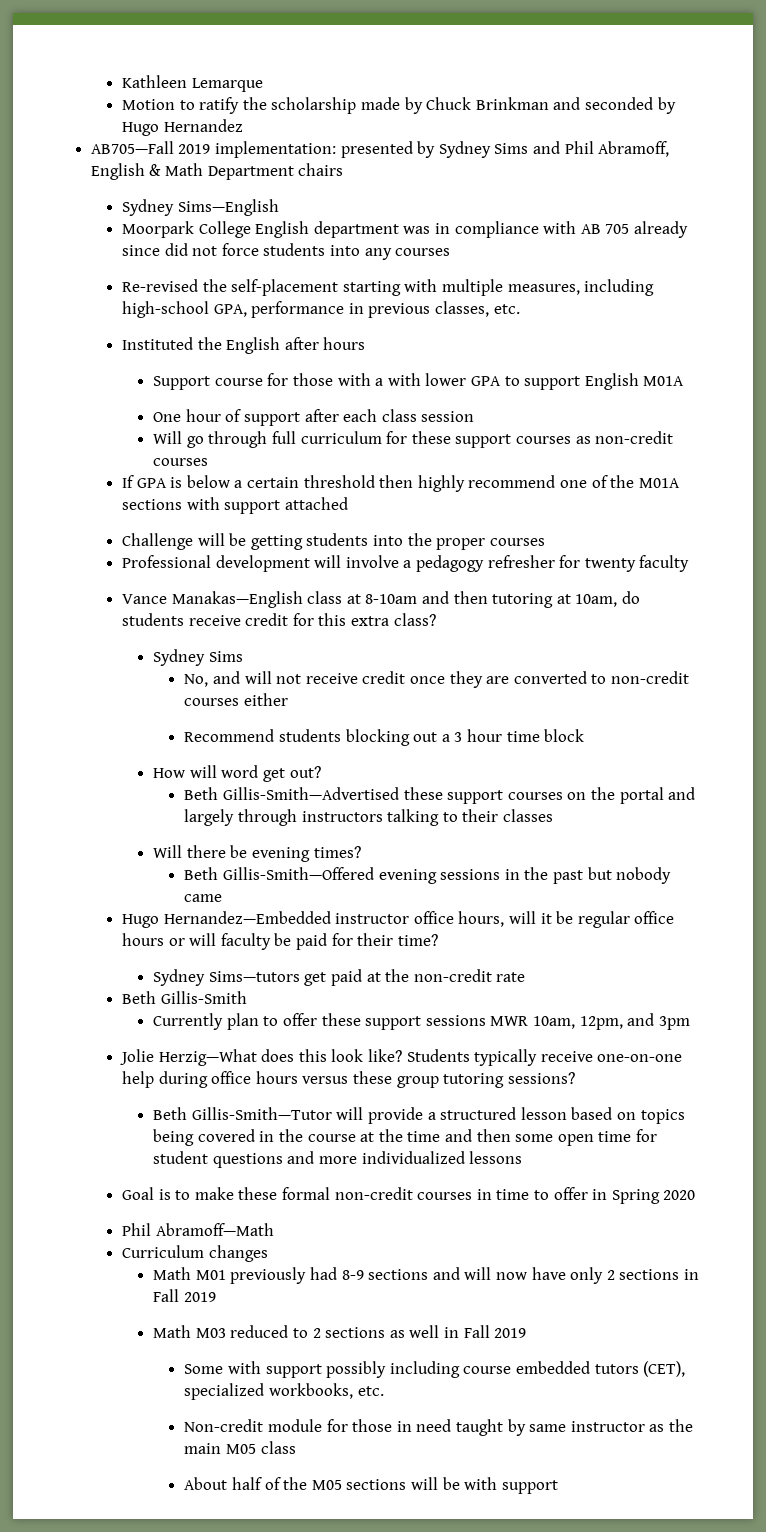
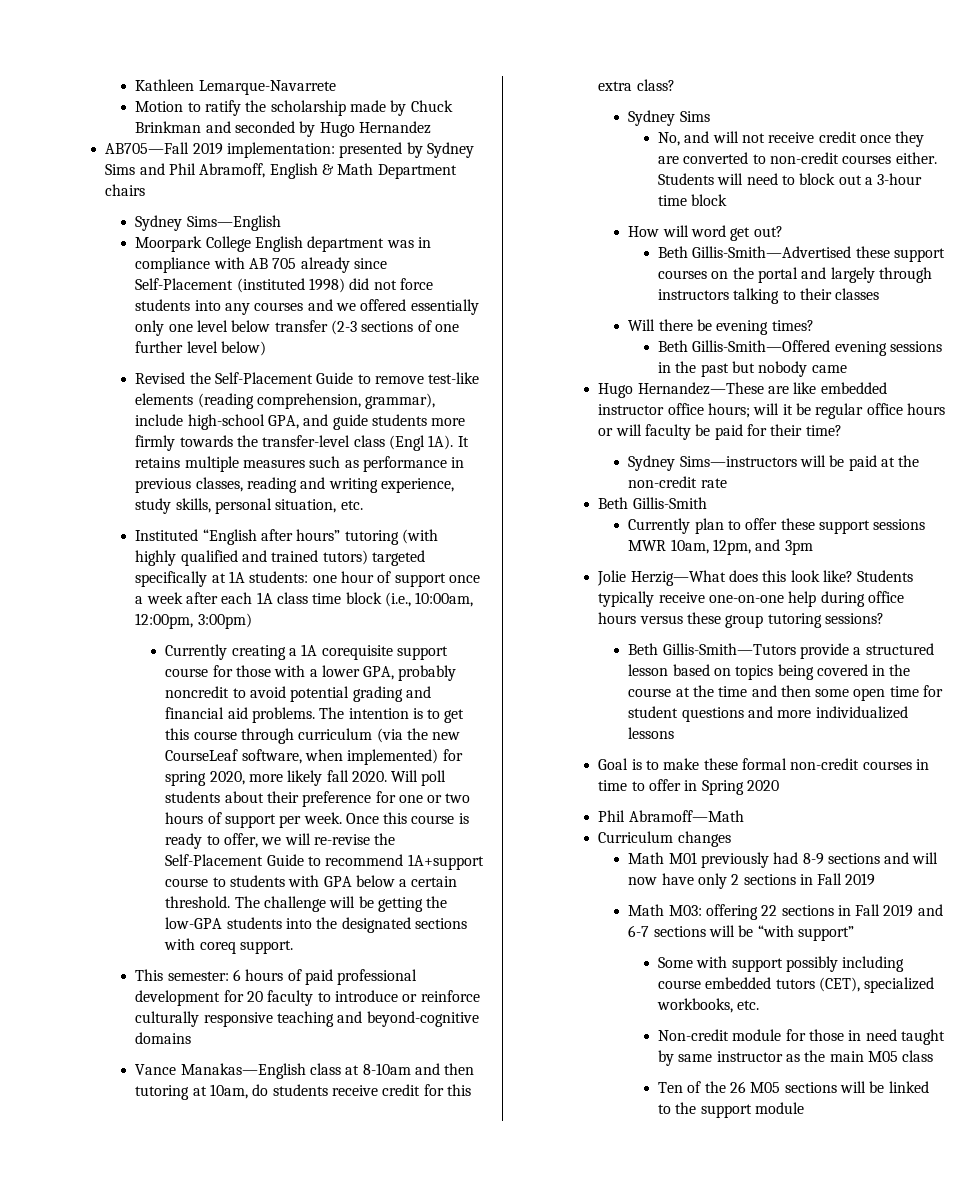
- Kathleen Lemarque
+ Kathleen Lemarque-Navarrete
- Moorpark College English department was in compliance with AB 705 already since did not force students into any courses
- Re-revised the self-placement starting with multiple measures, including high-school GPA, performance in previous classes, etc.
- Instituted the English after hours
- Support course for those with a with lower GPA to support English M01A
- One hour of support after each class session
- Will go through full curriculum for these support courses as non-credit courses
- If GPA is below a certain threshold then highly recommend one of the M01A sections with support attached
- Challenge will be getting students into the proper courses
- Professional development will involve a pedagogy refresher for twenty faculty
+ Moorpark College English department was in compliance with AB 705 already since Self-Placement (instituted 1998) did not force students into any courses and we offered essentially only one level below transfer (2-3 sections of one further level below)
+ Revised the Self-Placement Guide to remove test-like elements (reading comprehension, grammar), include high-school GPA, and guide students more firmly towards the transfer-level class (Engl 1A). It retains multiple measures such as performance in previous classes, reading and writing experience, study skills, personal situation, etc.
+ Instituted “English after hours” tutoring (with highly qualified and trained tutors) targeted specifically at 1A students: one hour of support once a week after each 1A class time block (i.e., 10:00am, 12:00pm, 3:00pm)
+ Currently creating a 1A corequisite support course for those with a lower GPA, probably noncredit to avoid potential grading and financial aid problems. The intention is to get this course through curriculum (via the new CourseLeaf software, when implemented) for spring 2020, more likely fall 2020. Will poll students about their preference for one or two hours of support per week. Once this course is ready to offer, we will re-revise the Self-Placement Guide to recommend 1A+support course to students with GPA below a certain threshold. The challenge will be getting the low-GPA students into the designated sections with coreq support.
+ This semester: 6 hours of paid professional development for 20 faculty to introduce or reinforce culturally responsive teaching and beyond-cognitive domains
- No, and will not receive credit once they are converted to non-credit courses either
- Recommend students blocking out a 3 hour time block
+ No, and will not receive credit once they are converted to non-credit courses either. Students will need to block out a 3-hour time block
- Hugo Hernandez—Embedded instructor office hours, will it be regular office hours or will faculty be paid for their time?
+ Hugo Hernandez—These are like embedded instructor office hours; will it be regular office hours or will faculty be paid for their time?
- Sydney Sims—tutors get paid at the non-credit rate
+ Sydney Sims—instructors will be paid at the non-credit rate
- Beth Gillis-Smith—Tutor will provide a structured lesson based on topics being covered in the course at the time and then some open time for student questions and more individualized lessons
+ Beth Gillis-Smith—Tutors provide a structured lesson based on topics being covered in the course at the time and then some open time for student questions and more individualized lessons
- Math M03 reduced to 2 sections as well in Fall 2019
+ Math M03: offering 22 sections in Fall 2019 and 6-7 sections will be “with support”
- About half of the M05 sections will be with support
+ Ten of the 26 M05 sections will be linked to the support module

